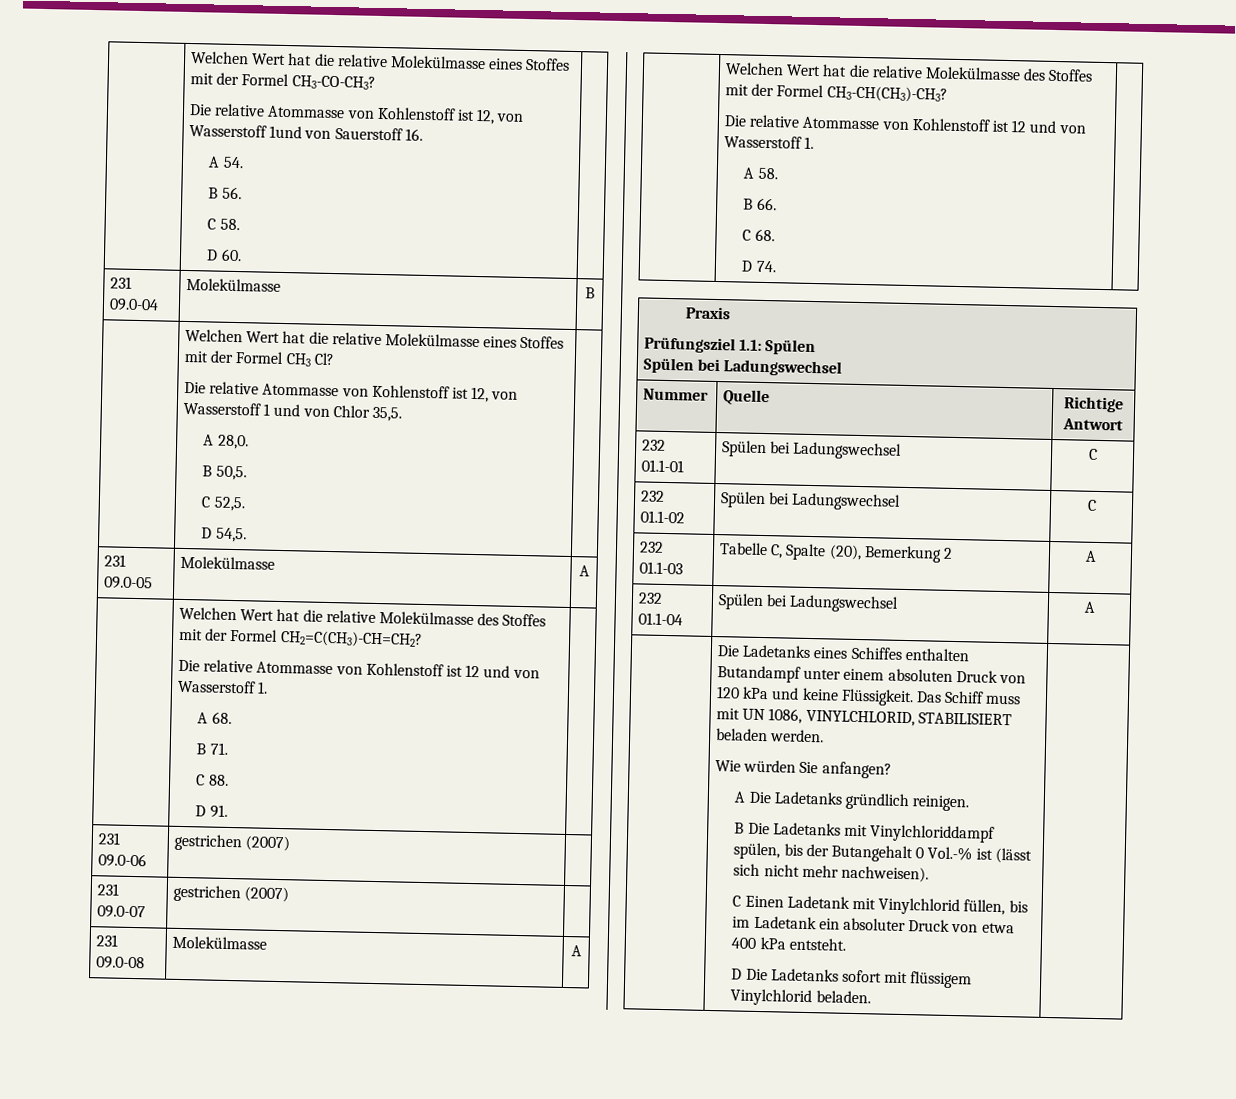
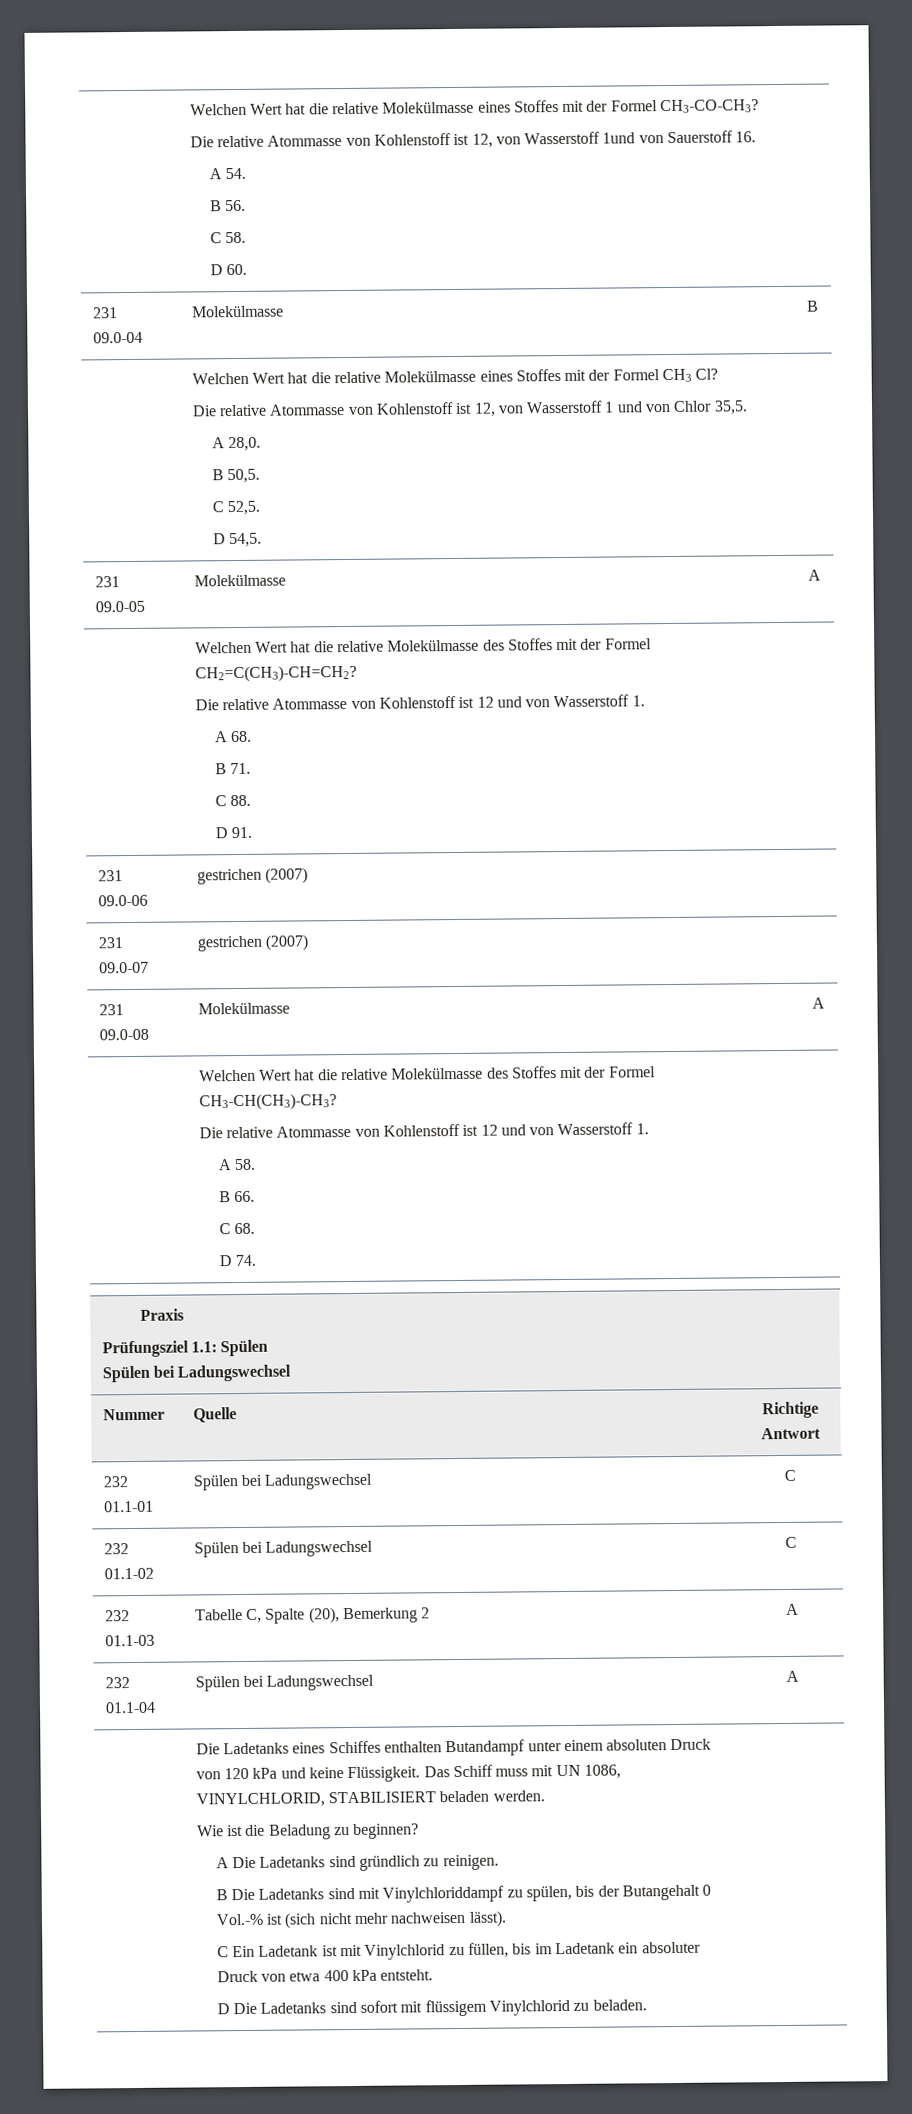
- Wie würden Sie anfangen?
+ Wie ist die Beladung zu beginnen?
- A Die Ladetanks gründlich reinigen.
+ A Die Ladetanks sind gründlich zu reinigen.
- B Die Ladetanks mit Vinylchloriddampf spülen, bis der Butangehalt 0 Vol.-% ist (lässt sich nicht mehr nachweisen).
- C Einen Ladetank mit Vinylchlorid füllen, bis im Ladetank ein absoluter Druck von etwa 400 kPa entsteht.
+ B Die Ladetanks sind mit Vinylchloriddampf zu spülen, bis der Butangehalt 0 Vol.-% ist (sich nicht mehr nachweisen lässt).
+ C Ein Ladetank ist mit Vinylchlorid zu füllen, bis im Ladetank ein absoluter Druck von etwa 400 kPa entsteht.
- D Die Ladetanks sofort mit flüssigem Vinylchlorid beladen.
+ D Die Ladetanks sind sofort mit flüssigem Vinylchlorid zu beladen.

